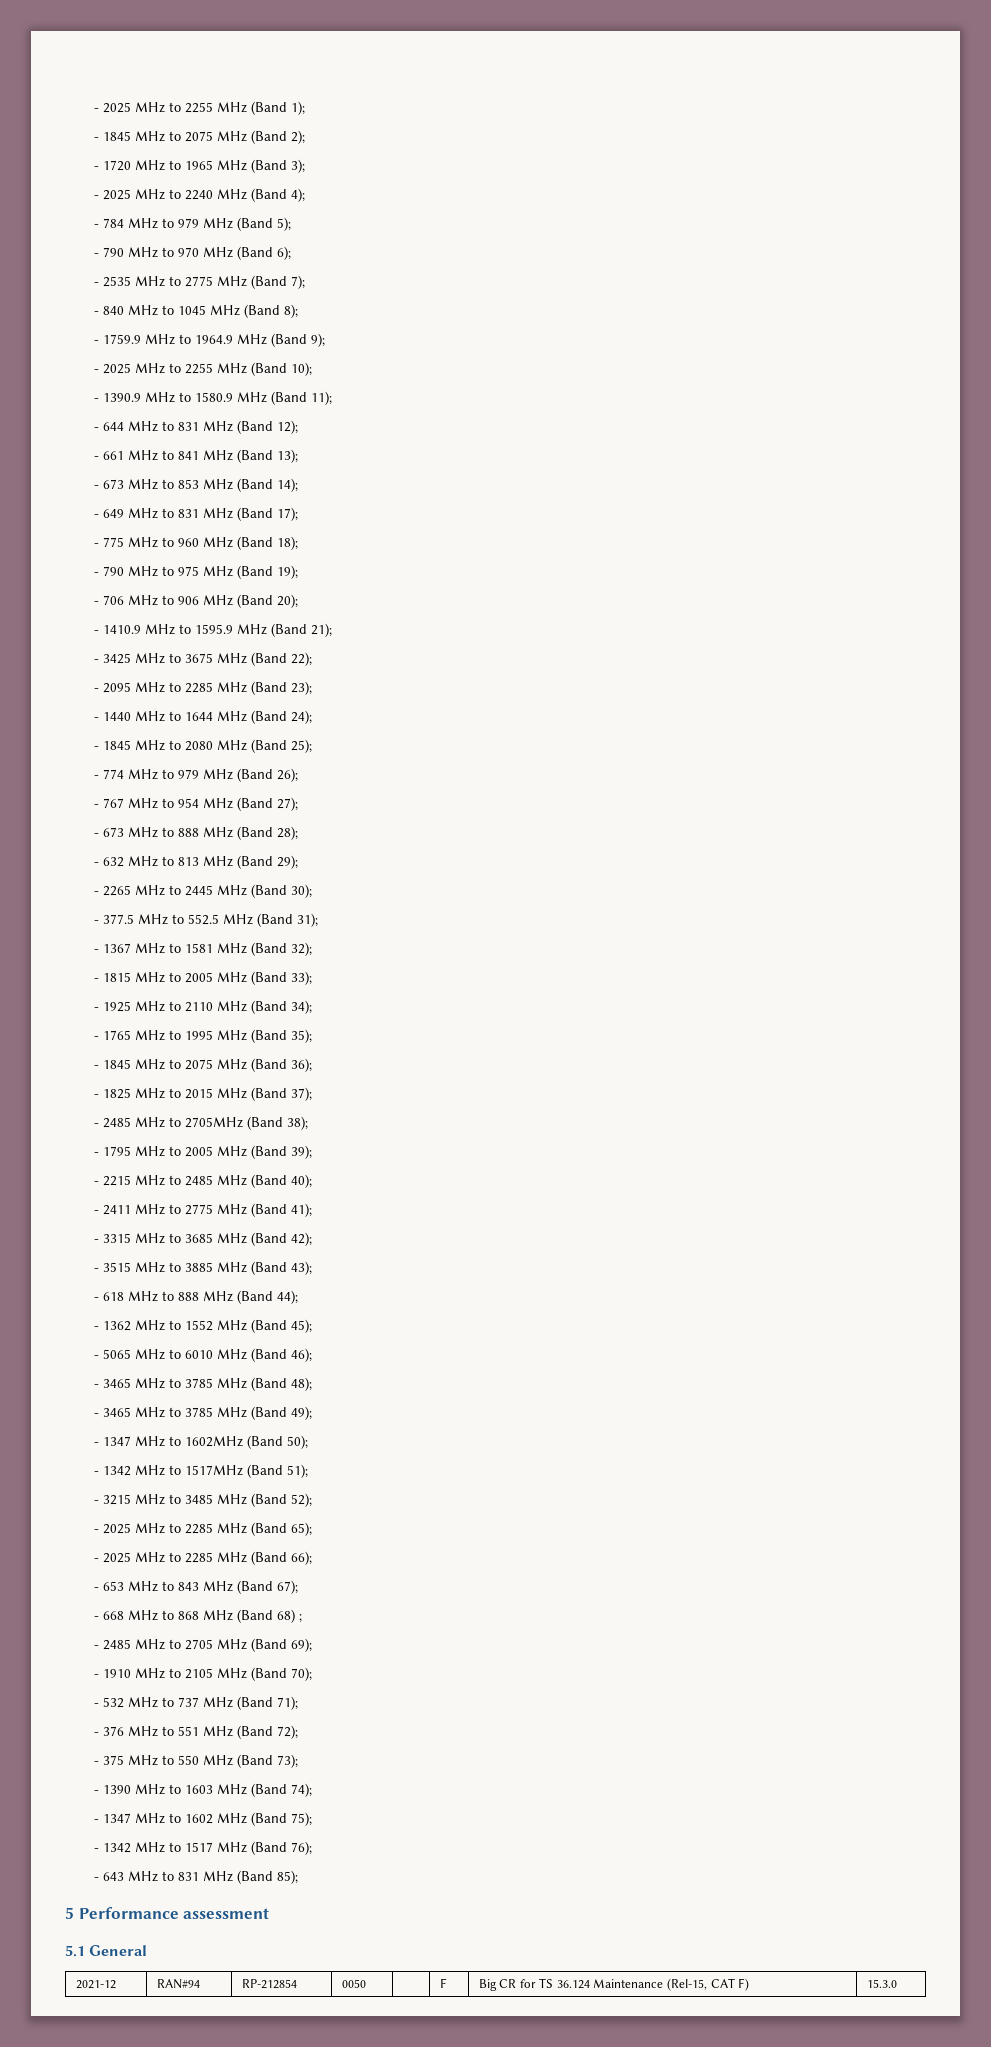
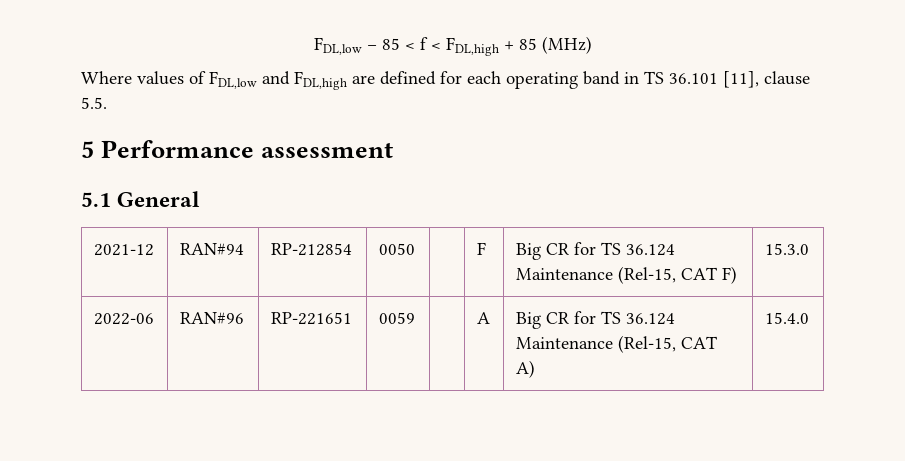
- - 2025 MHz to 2255 MHz (Band 1);
- - 1845 MHz to 2075 MHz (Band 2);
- - 1720 MHz to 1965 MHz (Band 3);
- - 2025 MHz to 2240 MHz (Band 4);
- - 784 MHz to 979 MHz (Band 5);
- - 790 MHz to 970 MHz (Band 6);
- - 2535 MHz to 2775 MHz (Band 7);
- - 840 MHz to 1045 MHz (Band 8);
- - 1759.9 MHz to 1964.9 MHz (Band 9);
- - 2025 MHz to 2255 MHz (Band 10);
- - 1390.9 MHz to 1580.9 MHz (Band 11);
- - 644 MHz to 831 MHz (Band 12);
- - 661 MHz to 841 MHz (Band 13);
- - 673 MHz to 853 MHz (Band 14);
- - 649 MHz to 831 MHz (Band 17);
- - 775 MHz to 960 MHz (Band 18);
- - 790 MHz to 975 MHz (Band 19);
- - 706 MHz to 906 MHz (Band 20);
- - 1410.9 MHz to 1595.9 MHz (Band 21);
- - 3425 MHz to 3675 MHz (Band 22);
- - 2095 MHz to 2285 MHz (Band 23);
- - 1440 MHz to 1644 MHz (Band 24);
- - 1845 MHz to 2080 MHz (Band 25);
- - 774 MHz to 979 MHz (Band 26);
- - 767 MHz to 954 MHz (Band 27);
- - 673 MHz to 888 MHz (Band 28);
- - 632 MHz to 813 MHz (Band 29);
- - 2265 MHz to 2445 MHz (Band 30);
- - 377.5 MHz to 552.5 MHz (Band 31);
- - 1367 MHz to 1581 MHz (Band 32);
- - 1815 MHz to 2005 MHz (Band 33);
- - 1925 MHz to 2110 MHz (Band 34);
- - 1765 MHz to 1995 MHz (Band 35);
- - 1845 MHz to 2075 MHz (Band 36);
- - 1825 MHz to 2015 MHz (Band 37);
- - 2485 MHz to 2705MHz (Band 38);
- - 1795 MHz to 2005 MHz (Band 39);
- - 2215 MHz to 2485 MHz (Band 40);
- - 2411 MHz to 2775 MHz (Band 41);
- - 3315 MHz to 3685 MHz (Band 42);
- - 3515 MHz to 3885 MHz (Band 43);
- - 618 MHz to 888 MHz (Band 44);
- - 1362 MHz to 1552 MHz (Band 45);
- - 5065 MHz to 6010 MHz (Band 46);
- - 3465 MHz to 3785 MHz (Band 48);
- - 3465 MHz to 3785 MHz (Band 49);
- - 1347 MHz to 1602MHz (Band 50);
- - 1342 MHz to 1517MHz (Band 51);
- - 3215 MHz to 3485 MHz (Band 52);
- - 2025 MHz to 2285 MHz (Band 65);
- - 2025 MHz to 2285 MHz (Band 66);
- - 653 MHz to 843 MHz (Band 67);
- - 668 MHz to 868 MHz (Band 68) ;
- - 2485 MHz to 2705 MHz (Band 69);
- - 1910 MHz to 2105 MHz (Band 70);
- - 532 MHz to 737 MHz (Band 71);
- - 376 MHz to 551 MHz (Band 72);
- - 375 MHz to 550 MHz (Band 73);
- - 1390 MHz to 1603 MHz (Band 74);
- - 1347 MHz to 1602 MHz (Band 75);
- - 1342 MHz to 1517 MHz (Band 76);
- - 643 MHz to 831 MHz (Band 85);
+ FDL,low – 85 < f < FDL,high + 85 (MHz)
+ Where values of FDL,low and FDL,high are defined for each operating band in TS 36.101 [11], clause 5.5.
+ 2022-06 | RAN#96 | RP-221651 | 0059 | | A | Big CR for TS 36.124 Maintenance (Rel-15, CAT A) | 15.4.0

